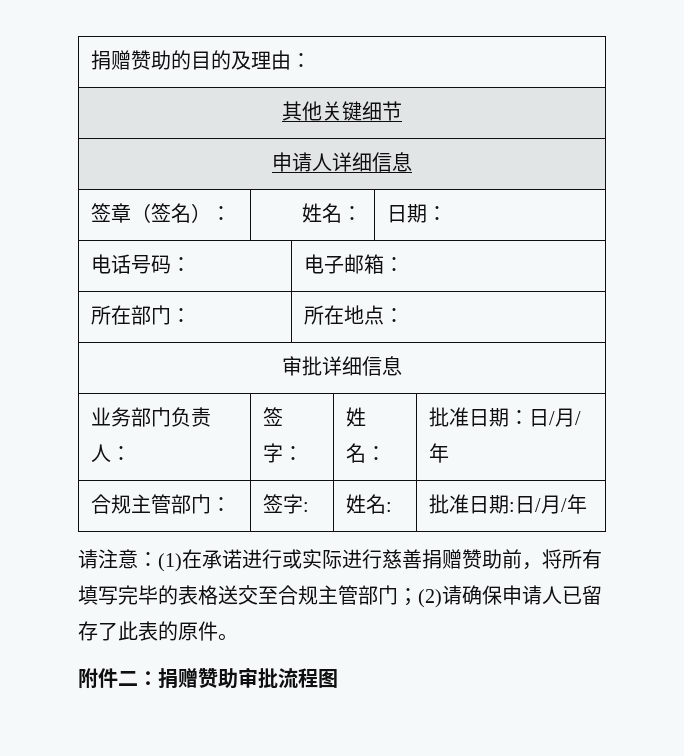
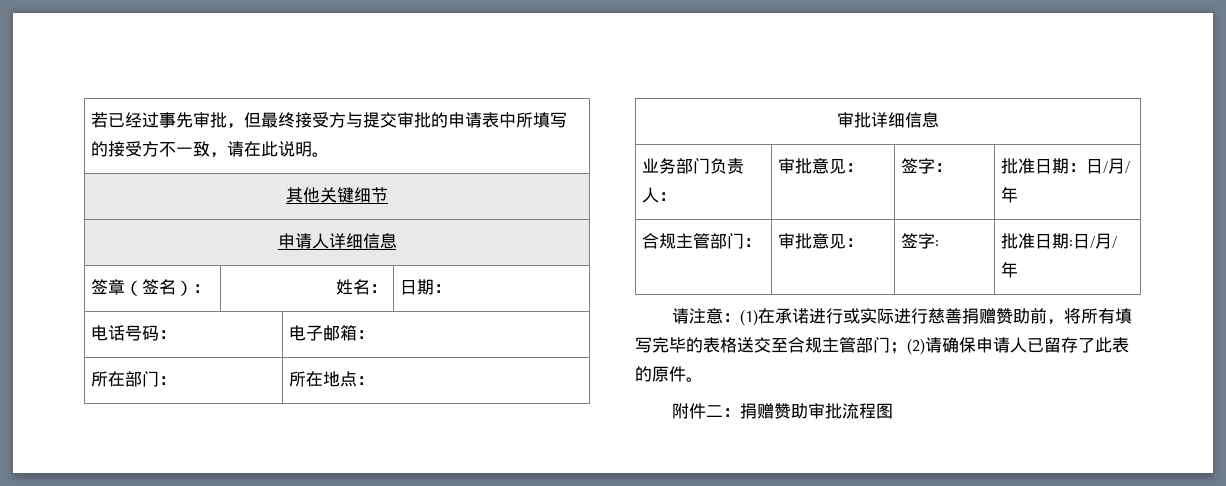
- 捐赠赞助的目的及理由：
+ 若已经过事先审批，但最终接受方与提交审批的申请表中所填写的接受方不一致，请在此说明。
- 业务部门负责人： | 签字： | 姓名： | 批准日期：日/月/年
+ 业务部门负责人： | 审批意见： | 签字： | 批准日期：日/月/年
- 合规主管部门： | 签字: | 姓名: | 批准日期:日/月/年
+ 合规主管部门： | 审批意见： | 签字: | 批准日期:日/月/年

